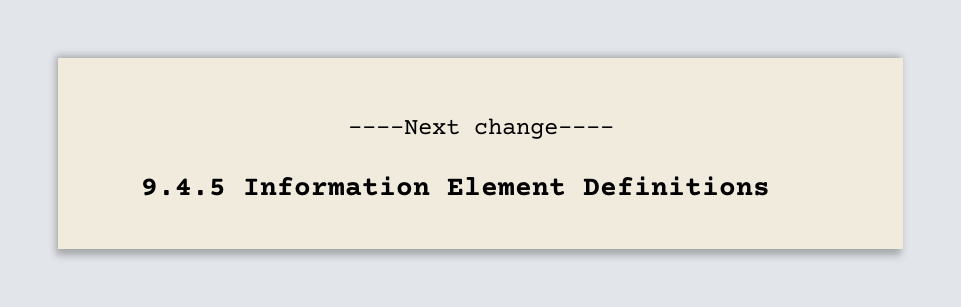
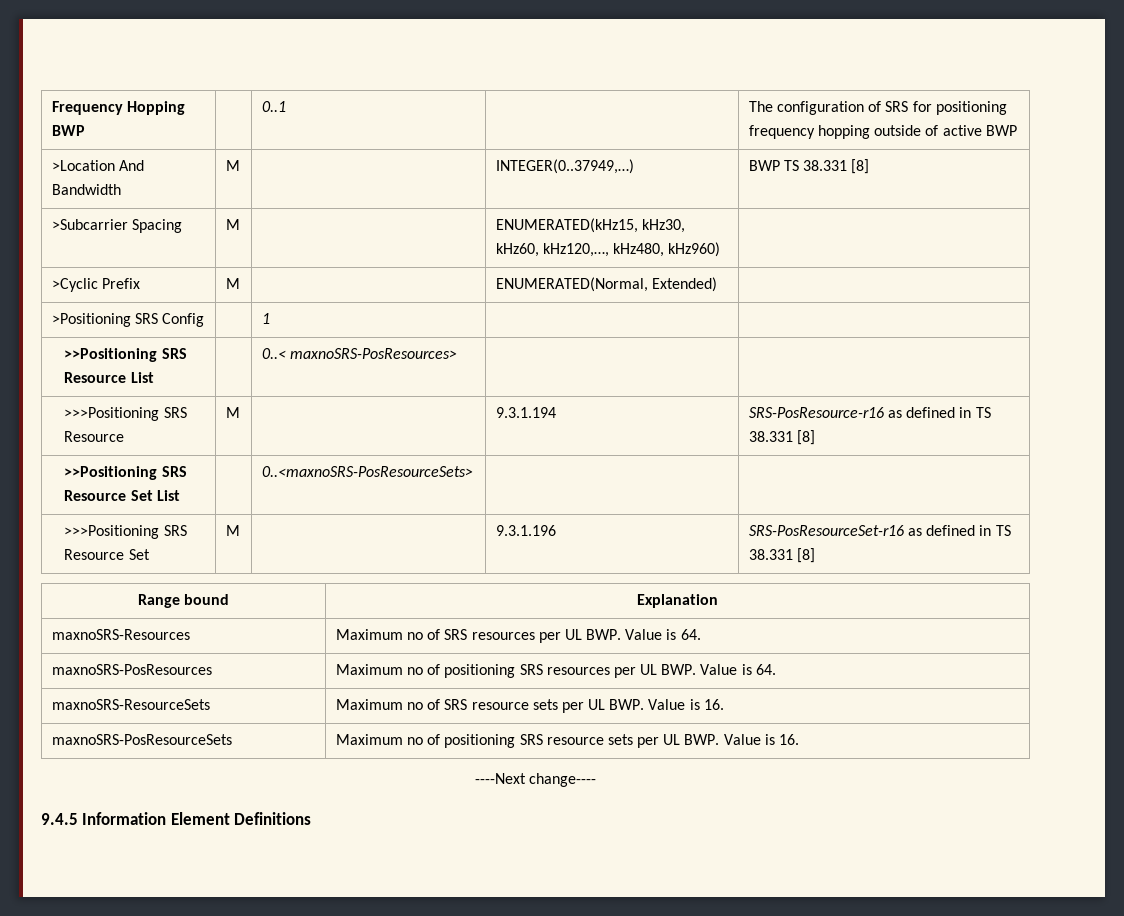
+ Frequency Hopping BWP | | 0..1 | | The configuration of SRS for positioning frequency hopping outside of active BWP
+ >Location And Bandwidth | M | | INTEGER(0..37949,…) | BWP TS 38.331 [8]
+ >Subcarrier Spacing | M | | ENUMERATED(kHz15, kHz30, kHz60, kHz120,…, kHz480, kHz960) |
+ >Cyclic Prefix | M | | ENUMERATED(Normal, Extended) |
+ >Positioning SRS Config | | 1 | |
+ >>Positioning SRS Resource List | | 0..< maxnoSRS-PosResources> | |
+ >>>Positioning SRS Resource | M | | 9.3.1.194 | SRS-PosResource-r16 as defined in TS 38.331 [8]
+ >>Positioning SRS Resource Set List | | 0..<maxnoSRS-PosResourceSets> | |
+ >>>Positioning SRS Resource Set | M | | 9.3.1.196 | SRS-PosResourceSet-r16 as defined in TS 38.331 [8]
+ Range bound | Explanation
+ maxnoSRS-Resources | Maximum no of SRS resources per UL BWP. Value is 64.
+ maxnoSRS-PosResources | Maximum no of positioning SRS resources per UL BWP. Value is 64.
+ maxnoSRS-ResourceSets | Maximum no of SRS resource sets per UL BWP. Value is 16.
+ maxnoSRS-PosResourceSets | Maximum no of positioning SRS resource sets per UL BWP. Value is 16.

